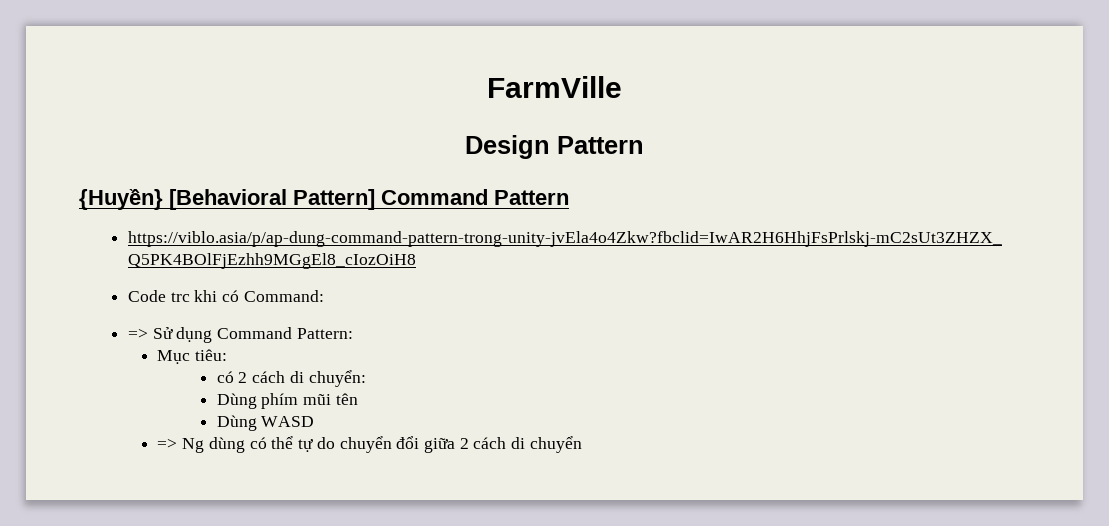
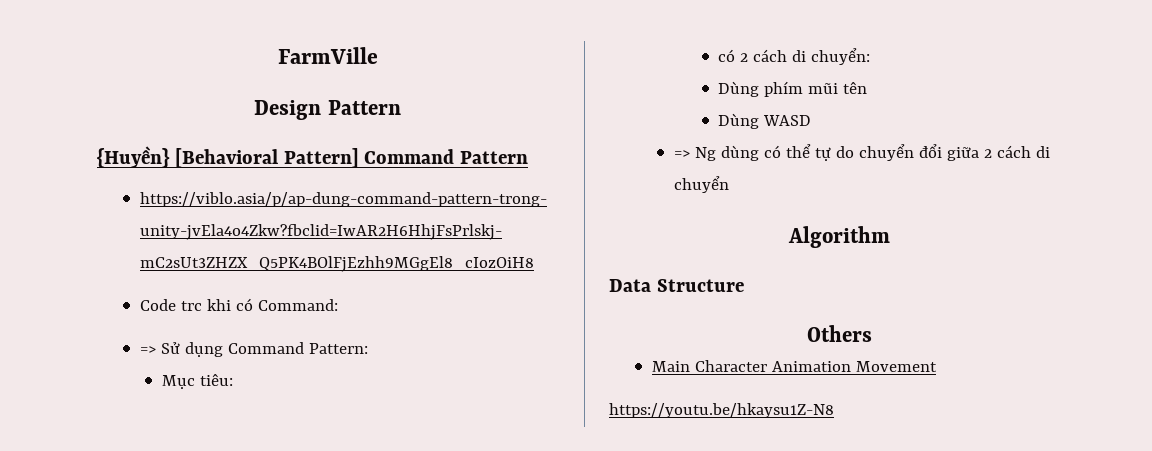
+ Algorithm
+ Data Structure
+ Others
+ Main Character Animation Movement
+ https://youtu.be/hkaysu1Z-N8

